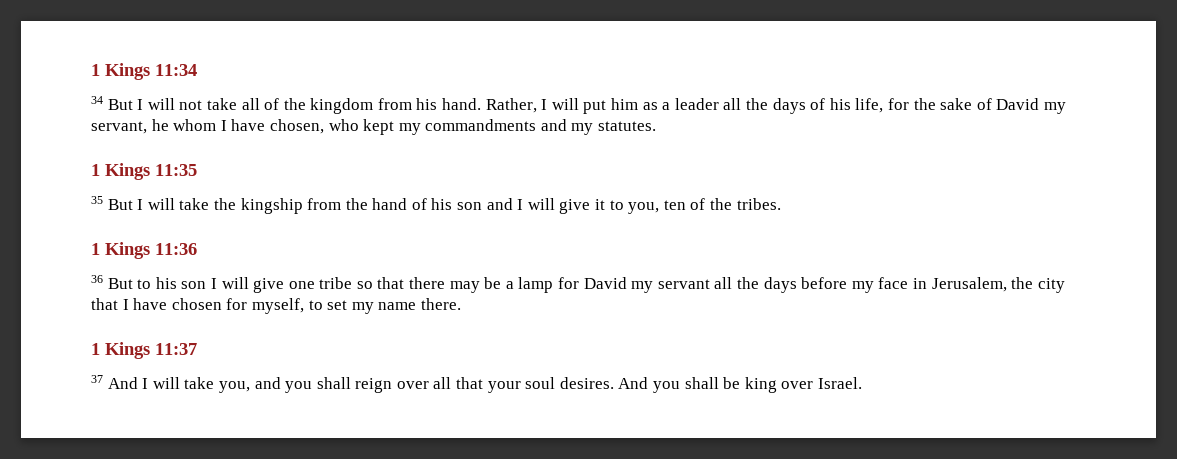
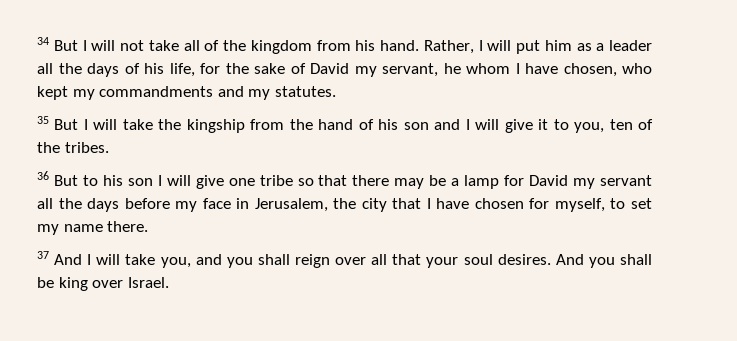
- 1 Kings 11:34
- 1 Kings 11:35
- 1 Kings 11:36
- 1 Kings 11:37

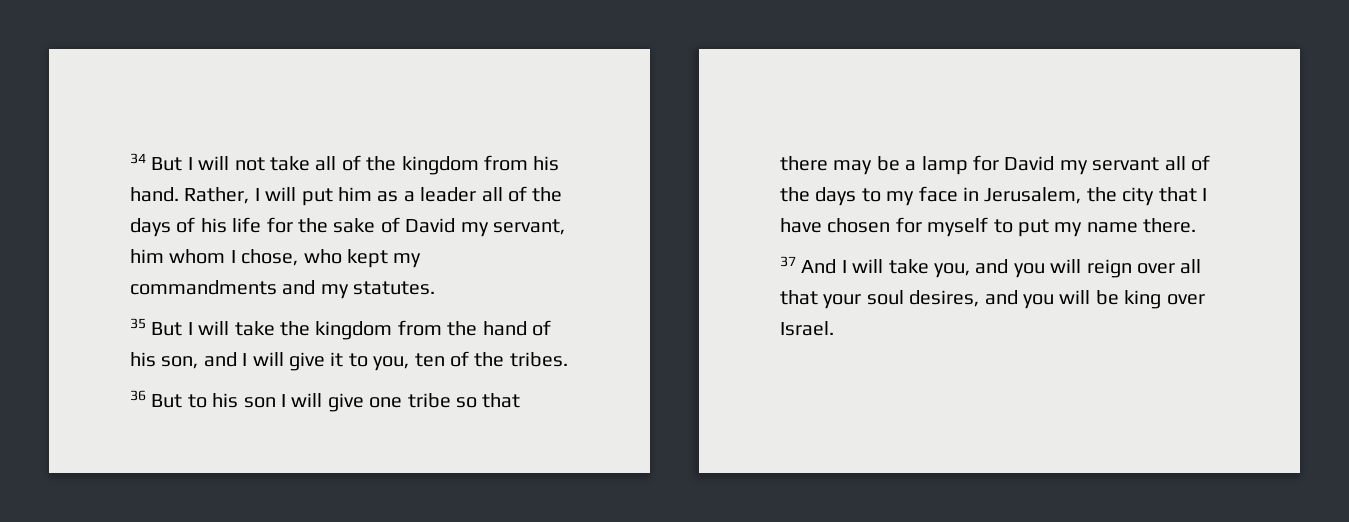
- Rather, I will put him as a leader all the days of his life, for the sake of David my servant, he whom I have chosen, who kept my commandments and my statutes.
+ Rather, I will put him as a leader all of the days of his life for the sake of David my servant, him whom I chose, who kept my commandments and my statutes.
- 35 But I will take the kingship from the hand of his son and I will give it to you, ten of the tribes.
+ 35 But I will take the kingdom from the hand of his son, and I will give it to you, ten of the tribes.
- 36 But to his son I will give one tribe so that there may be a lamp for David my servant all the days before my face in Jerusalem, the city that I have chosen for myself, to set my name there.
+ 36 But to his son I will give one tribe so that there may be a lamp for David my servant all of the days to my face in Jerusalem, the city that I have chosen for myself to put my name there.
- 37 And I will take you, and you shall reign over all that your soul desires. And you shall be king over Israel.
+ 37 And I will take you, and you will reign over all that your soul desires, and you will be king over Israel.

